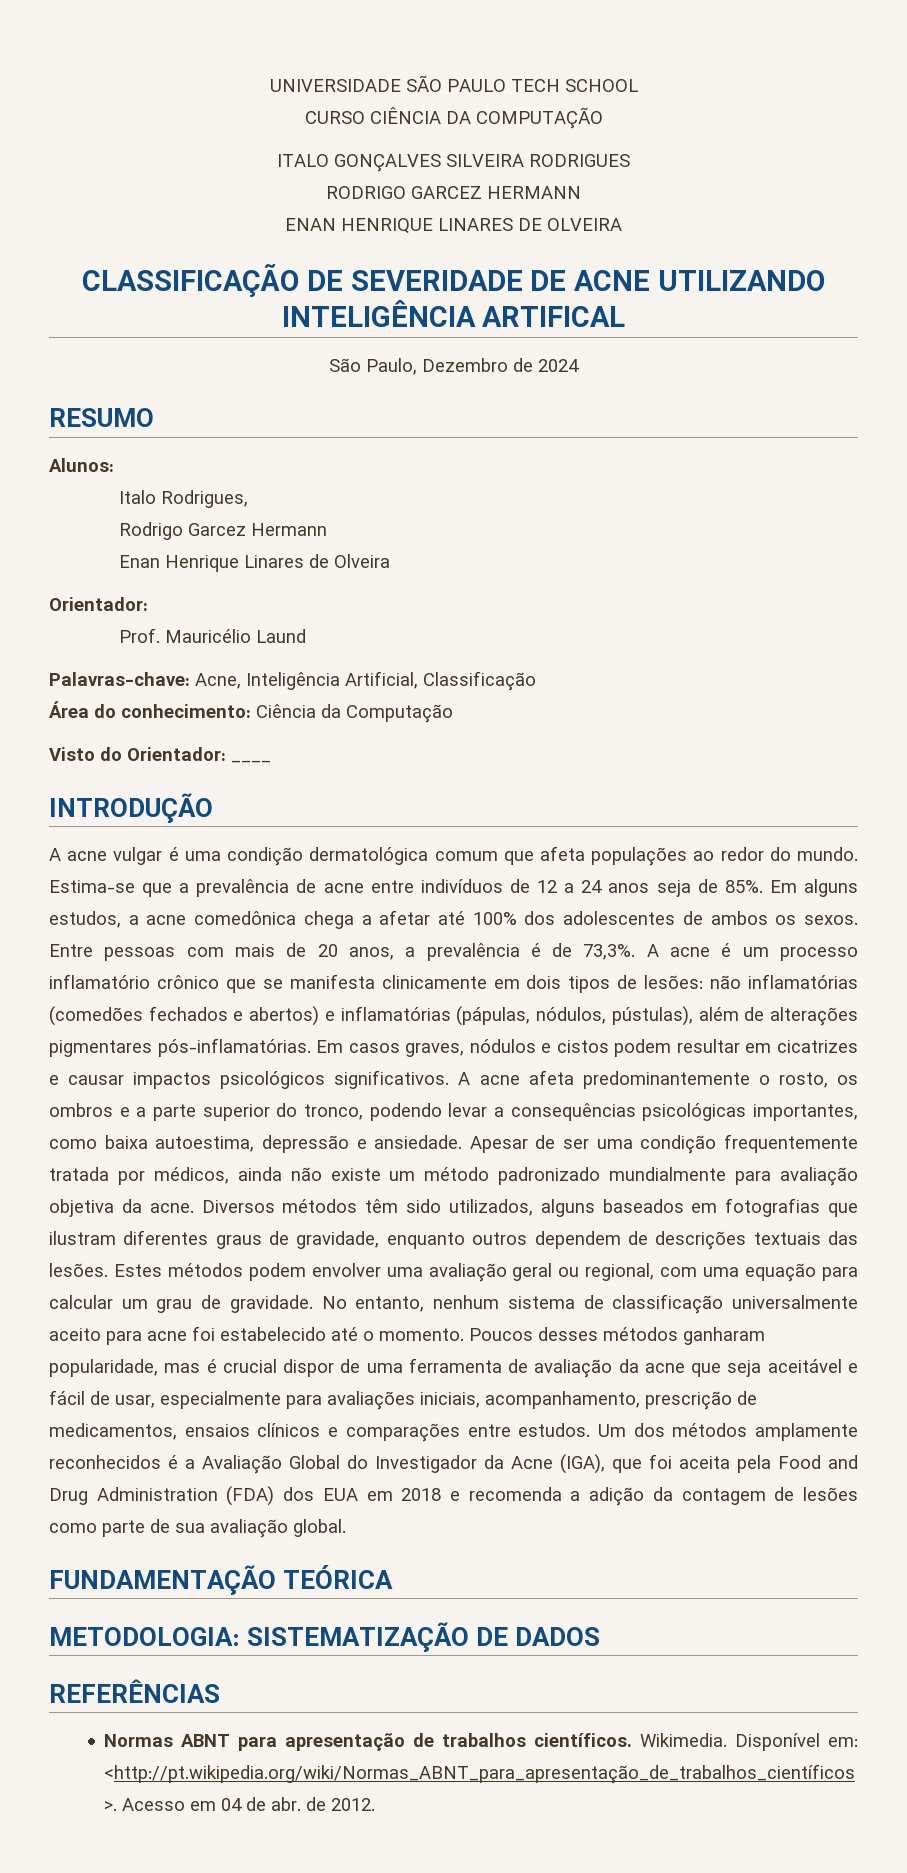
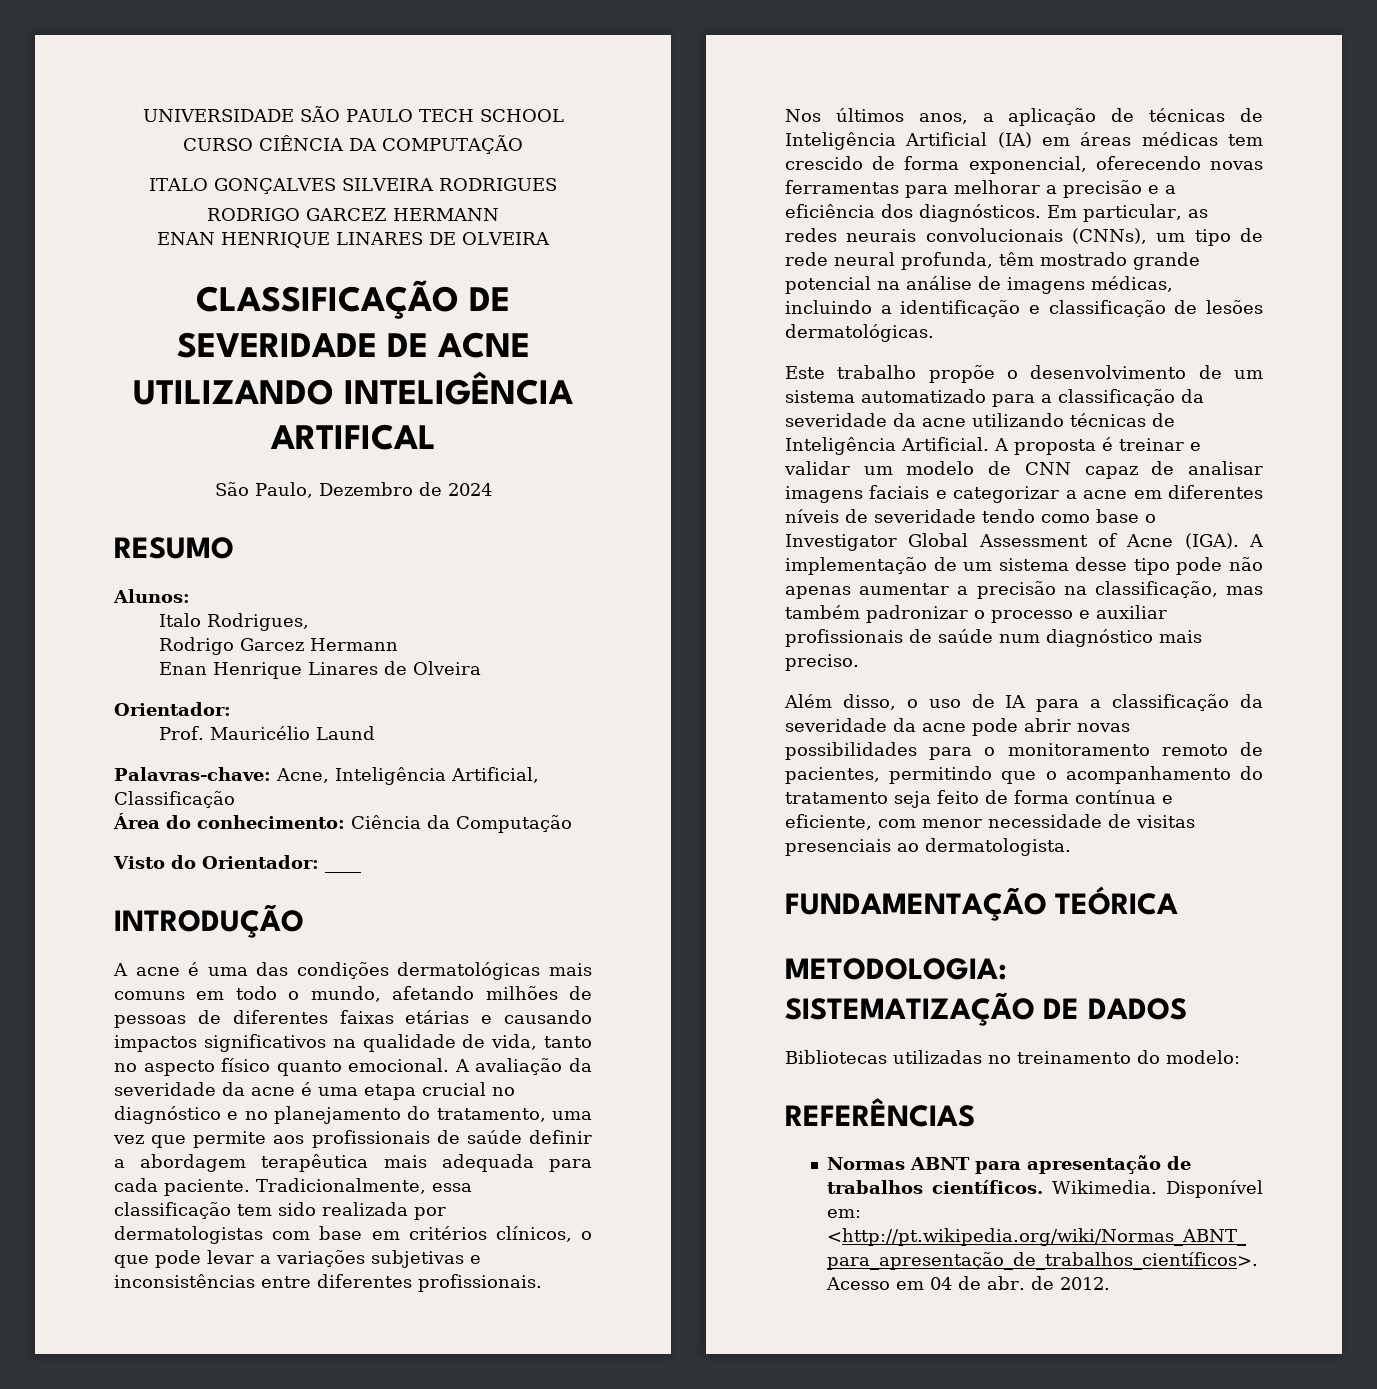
- A acne vulgar é uma condição dermatológica comum que afeta populações ao redor do mundo. Estima-se que a prevalência de acne entre indivíduos de 12 a 24 anos seja de 85%. Em alguns estudos, a acne comedônica chega a afetar até 100% dos adolescentes de ambos os sexos. Entre pessoas com mais de 20 anos, a prevalência é de 73,3%. A acne é um processo inflamatório crônico que se manifesta clinicamente em dois tipos de lesões: não inflamatórias (comedões fechados e abertos) e inflamatórias (pápulas, nódulos, pústulas), além de alterações pigmentares pós-inflamatórias. Em casos graves, nódulos e cistos podem resultar em cicatrizes e causar impactos psicológicos significativos. A acne afeta predominantemente o rosto, os ombros e a parte superior do tronco, podendo levar a consequências psicológicas importantes, como baixa autoestima, depressão e ansiedade. Apesar de ser uma condição frequentemente tratada por médicos, ainda não existe um método padronizado mundialmente para avaliação objetiva da acne. Diversos métodos têm sido utilizados, alguns baseados em fotografias que ilustram diferentes graus de gravidade, enquanto outros dependem de descrições textuais das lesões. Estes métodos podem envolver uma avaliação geral ou regional, com uma equação para calcular um grau de gravidade. No entanto, nenhum sistema de classificação universalmente aceito para acne foi estabelecido até o momento. Poucos desses métodos ganharam popularidade, mas é crucial dispor de uma ferramenta de avaliação da acne que seja aceitável e fácil de usar, especialmente para avaliações iniciais, acompanhamento, prescrição de medicamentos, ensaios clínicos e comparações entre estudos. Um dos métodos amplamente reconhecidos é a Avaliação Global do Investigador da Acne (IGA), que foi aceita pela Food and Drug Administration (FDA) dos EUA em 2018 e recomenda a adição da contagem de lesões como parte de sua avaliação global.
+ A acne é uma das condições dermatológicas mais comuns em todo o mundo, afetando milhões de pessoas de diferentes faixas etárias e causando impactos significativos na qualidade de vida, tanto no aspecto físico quanto emocional. A avaliação da severidade da acne é uma etapa crucial no diagnóstico e no planejamento do tratamento, uma vez que permite aos profissionais de saúde definir a abordagem terapêutica mais adequada para cada paciente. Tradicionalmente, essa classificação tem sido realizada por dermatologistas com base em critérios clínicos, o que pode levar a variações subjetivas e inconsistências entre diferentes profissionais.
+ Nos últimos anos, a aplicação de técnicas de Inteligência Artificial (IA) em áreas médicas tem crescido de forma exponencial, oferecendo novas ferramentas para melhorar a precisão e a eficiência dos diagnósticos. Em particular, as redes neurais convolucionais (CNNs), um tipo de rede neural profunda, têm mostrado grande potencial na análise de imagens médicas, incluindo a identificação e classificação de lesões dermatológicas.
+ Este trabalho propõe o desenvolvimento de um sistema automatizado para a classificação da severidade da acne utilizando técnicas de Inteligência Artificial. A proposta é treinar e validar um modelo de CNN capaz de analisar imagens faciais e categorizar a acne em diferentes níveis de severidade tendo como base o Investigator Global Assessment of Acne (IGA). A implementação de um sistema desse tipo pode não apenas aumentar a precisão na classificação, mas também padronizar o processo e auxiliar profissionais de saúde num diagnóstico mais preciso.
+ Além disso, o uso de IA para a classificação da severidade da acne pode abrir novas possibilidades para o monitoramento remoto de pacientes, permitindo que o acompanhamento do tratamento seja feito de forma contínua e eficiente, com menor necessidade de visitas presenciais ao dermatologista.
+ Bibliotecas utilizadas no treinamento do modelo:

